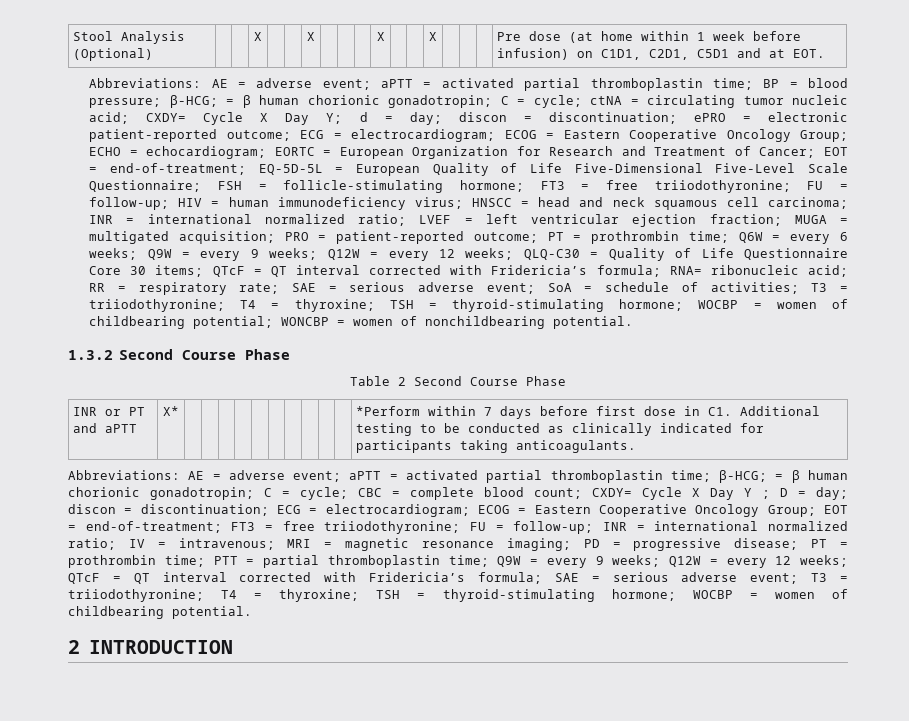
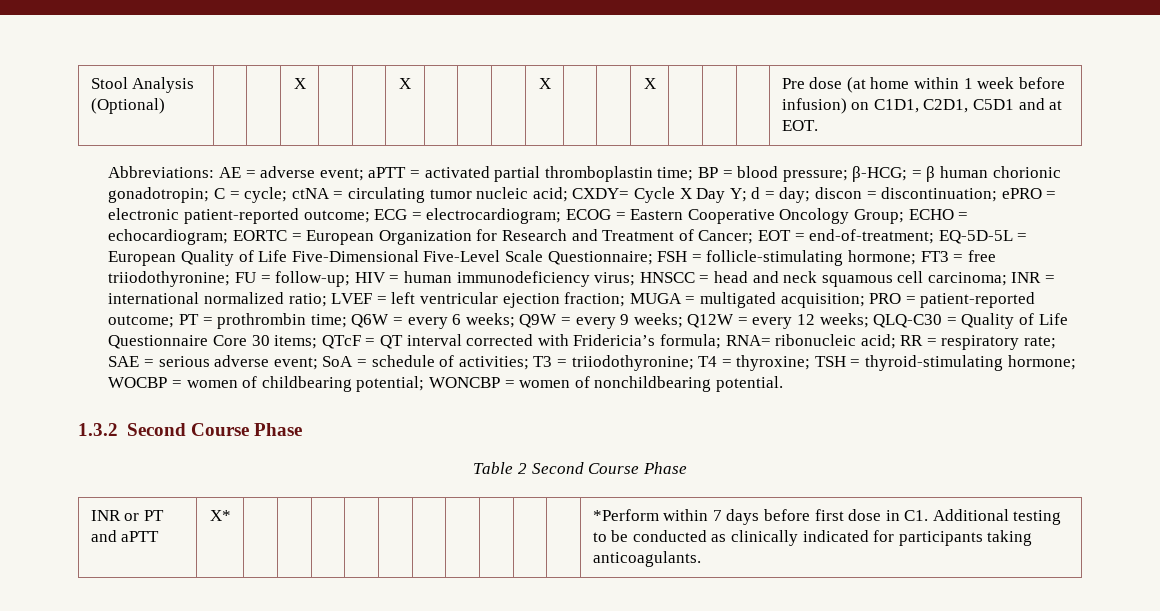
- Abbreviations: AE = adverse event; aPTT = activated partial thromboplastin time; β-HCG; = β human chorionic gonadotropin; C = cycle; CBC = complete blood count; CXDY= Cycle X Day Y ; D = day; discon = discontinuation; ECG = electrocardiogram; ECOG = Eastern Cooperative Oncology Group; EOT = end-of-treatment; FT3 = free triiodothyronine; FU = follow-up; INR = international normalized ratio; IV = intravenous; MRI = magnetic resonance imaging; PD = progressive disease; PT = prothrombin time; PTT = partial thromboplastin time; Q9W = every 9 weeks; Q12W = every 12 weeks; QTcF = QT interval corrected with Fridericia’s formula; SAE = serious adverse event; T3 = triiodothyronine; T4 = thyroxine; TSH = thyroid-stimulating hormone; WOCBP = women of childbearing potential.
- 2 INTRODUCTION

